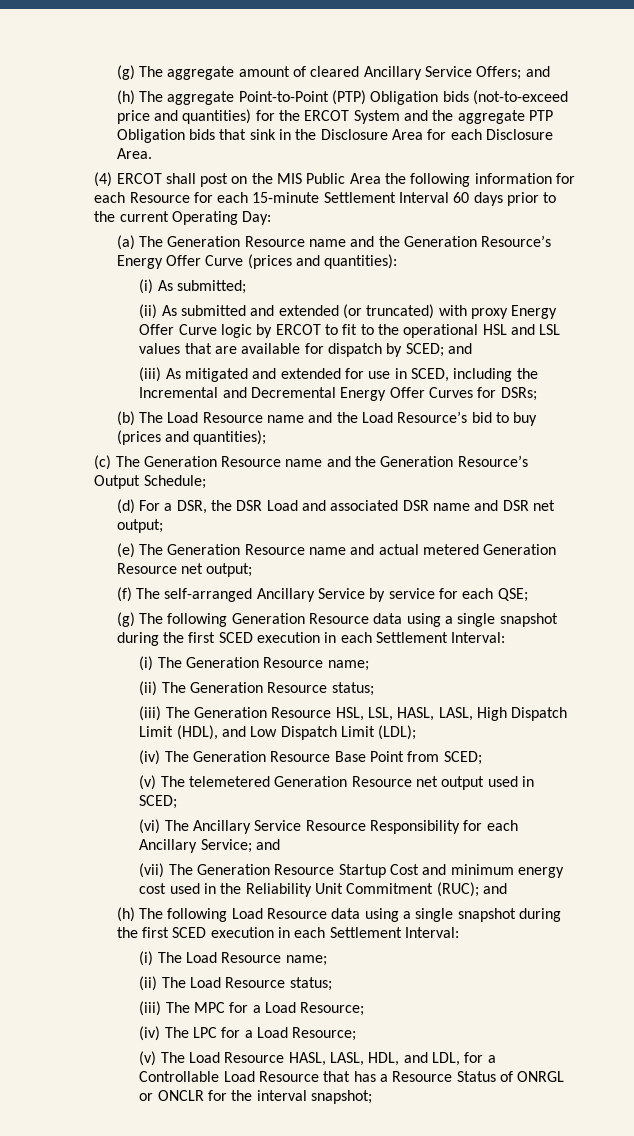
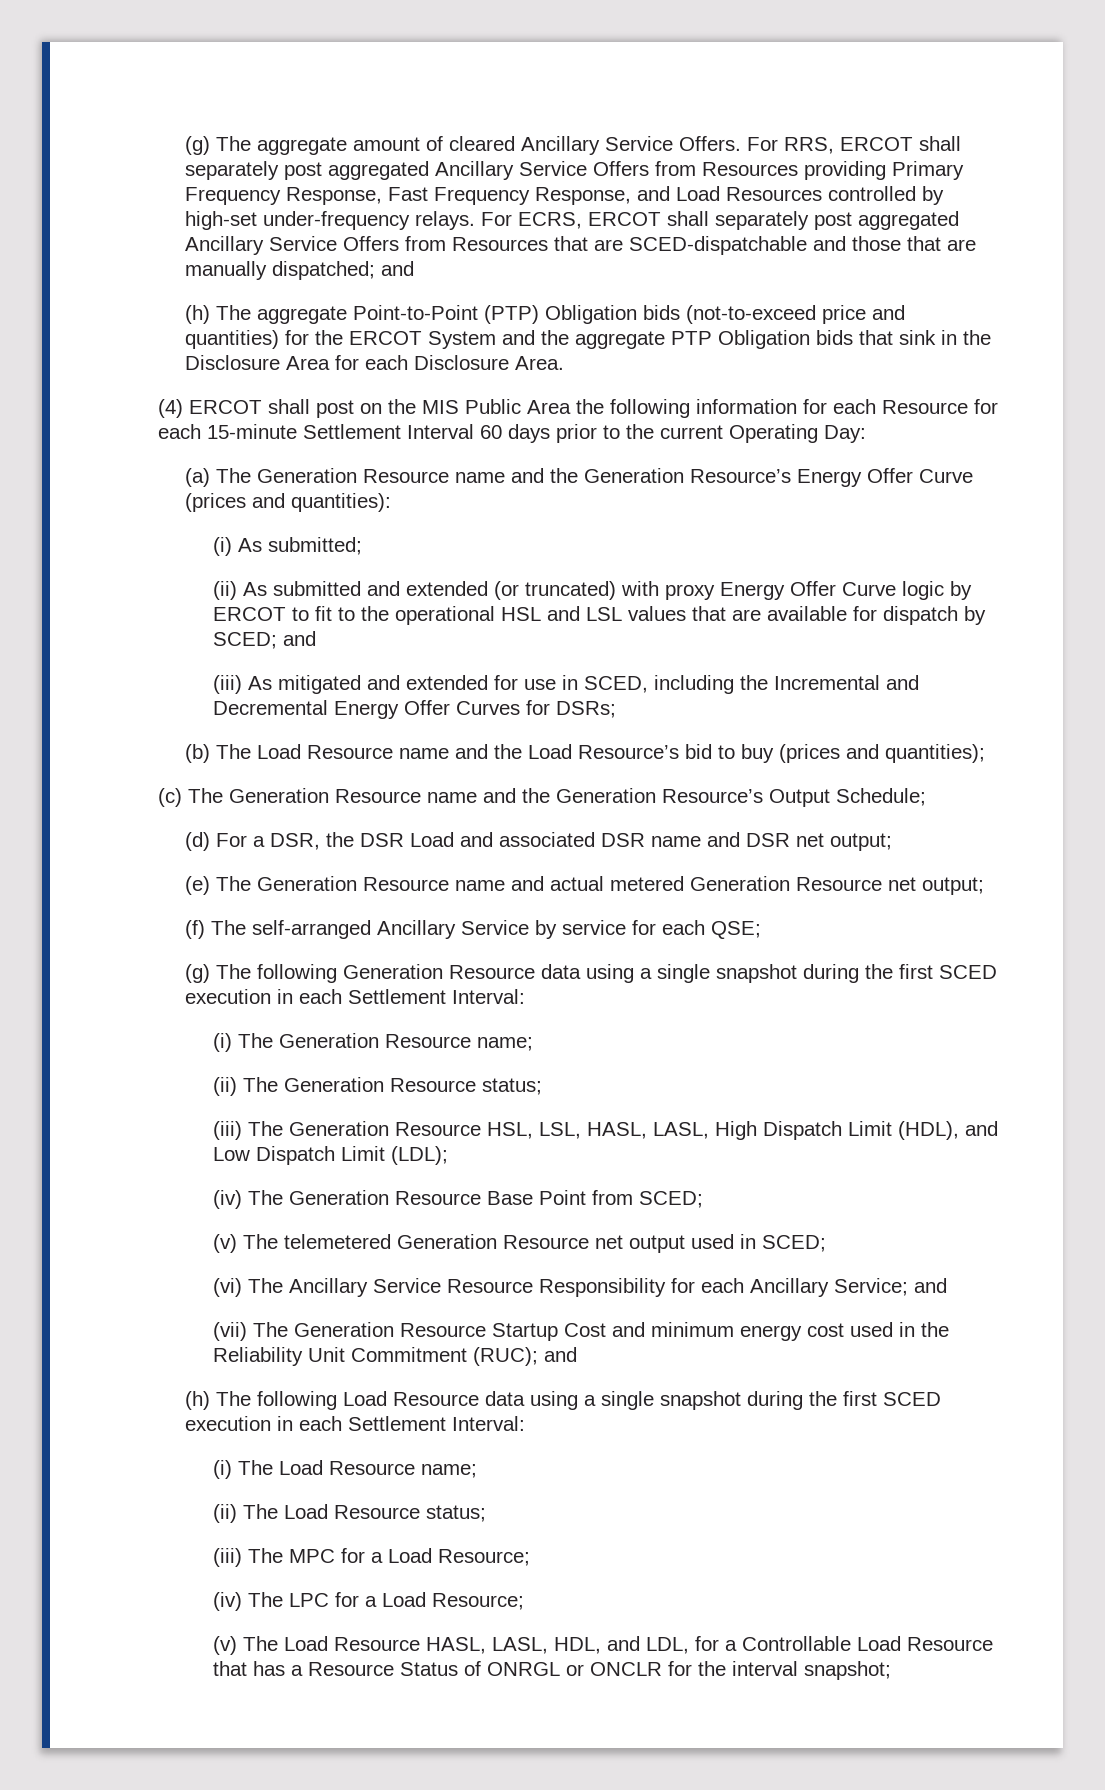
- (g) The aggregate amount of cleared Ancillary Service Offers; and
+ (g) The aggregate amount of cleared Ancillary Service Offers. For RRS, ERCOT shall separately post aggregated Ancillary Service Offers from Resources providing Primary Frequency Response, Fast Frequency Response, and Load Resources controlled by high-set under-frequency relays. For ECRS, ERCOT shall separately post aggregated Ancillary Service Offers from Resources that are SCED-dispatchable and those that are manually dispatched; and

